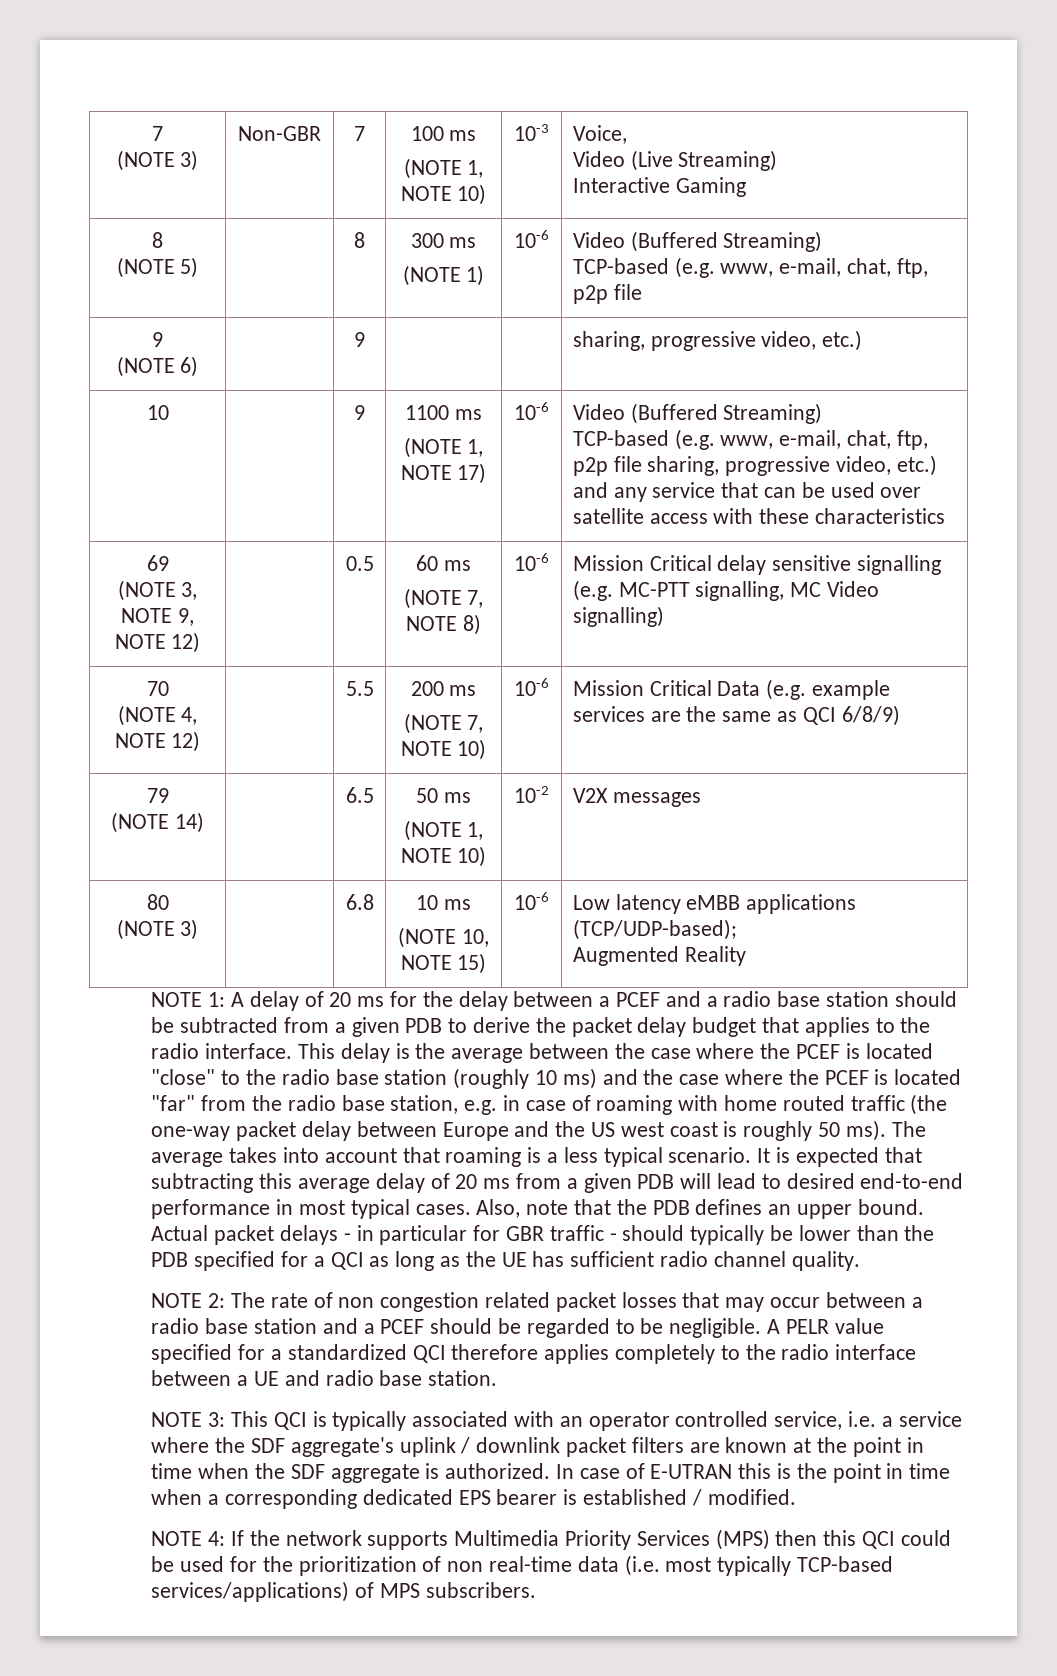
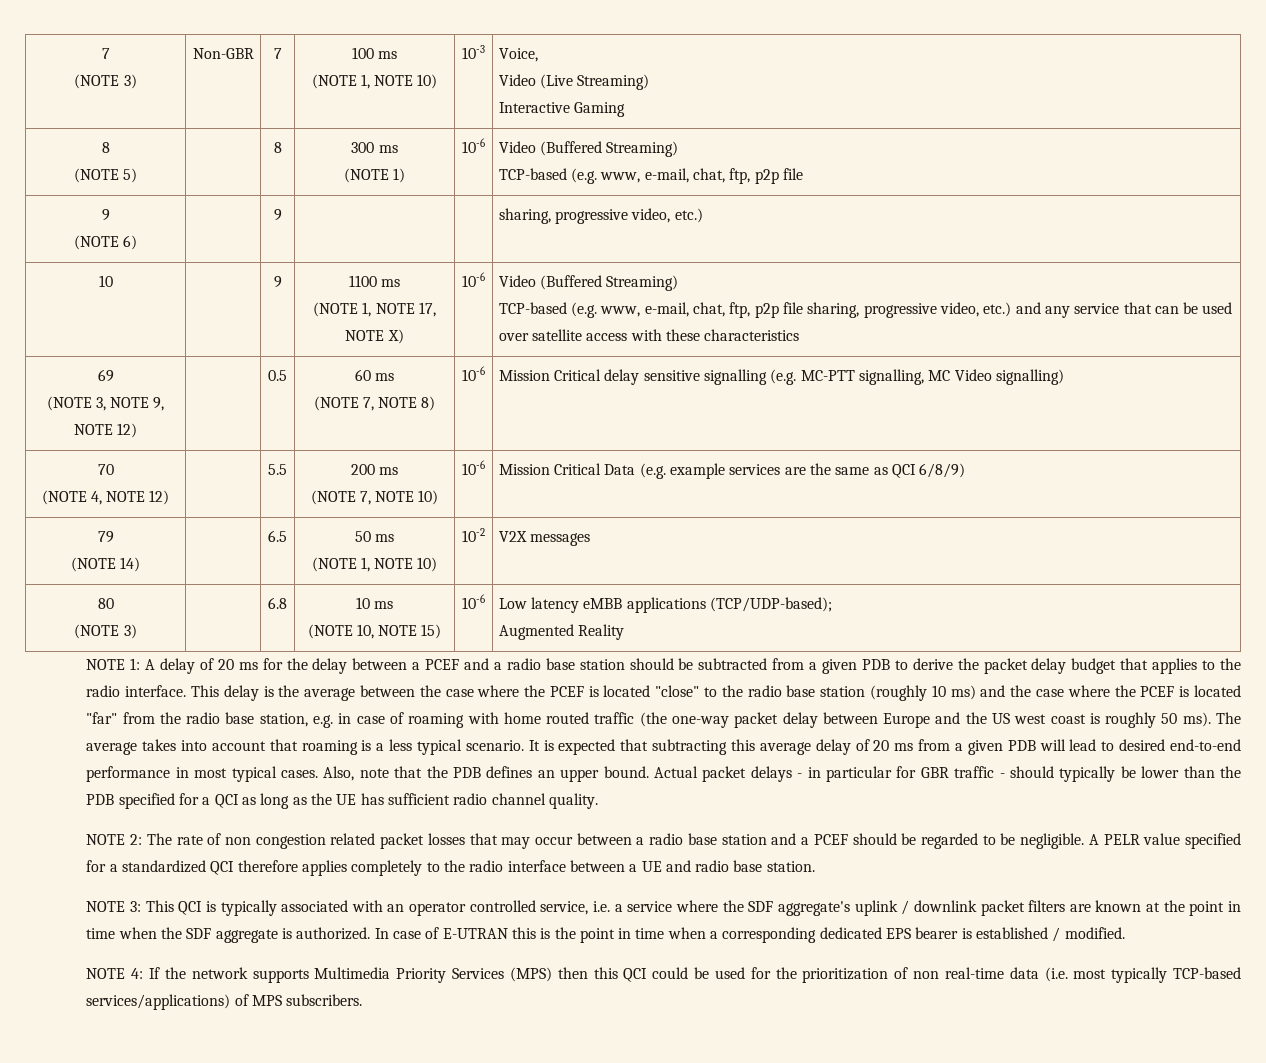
  10 | | 9 | 1100 ms
- (NOTE 1, NOTE 17) | 10-6 | Video (Buffered Streaming)
+ (NOTE 1, NOTE 17, NOTE X) | 10-6 | Video (Buffered Streaming)

